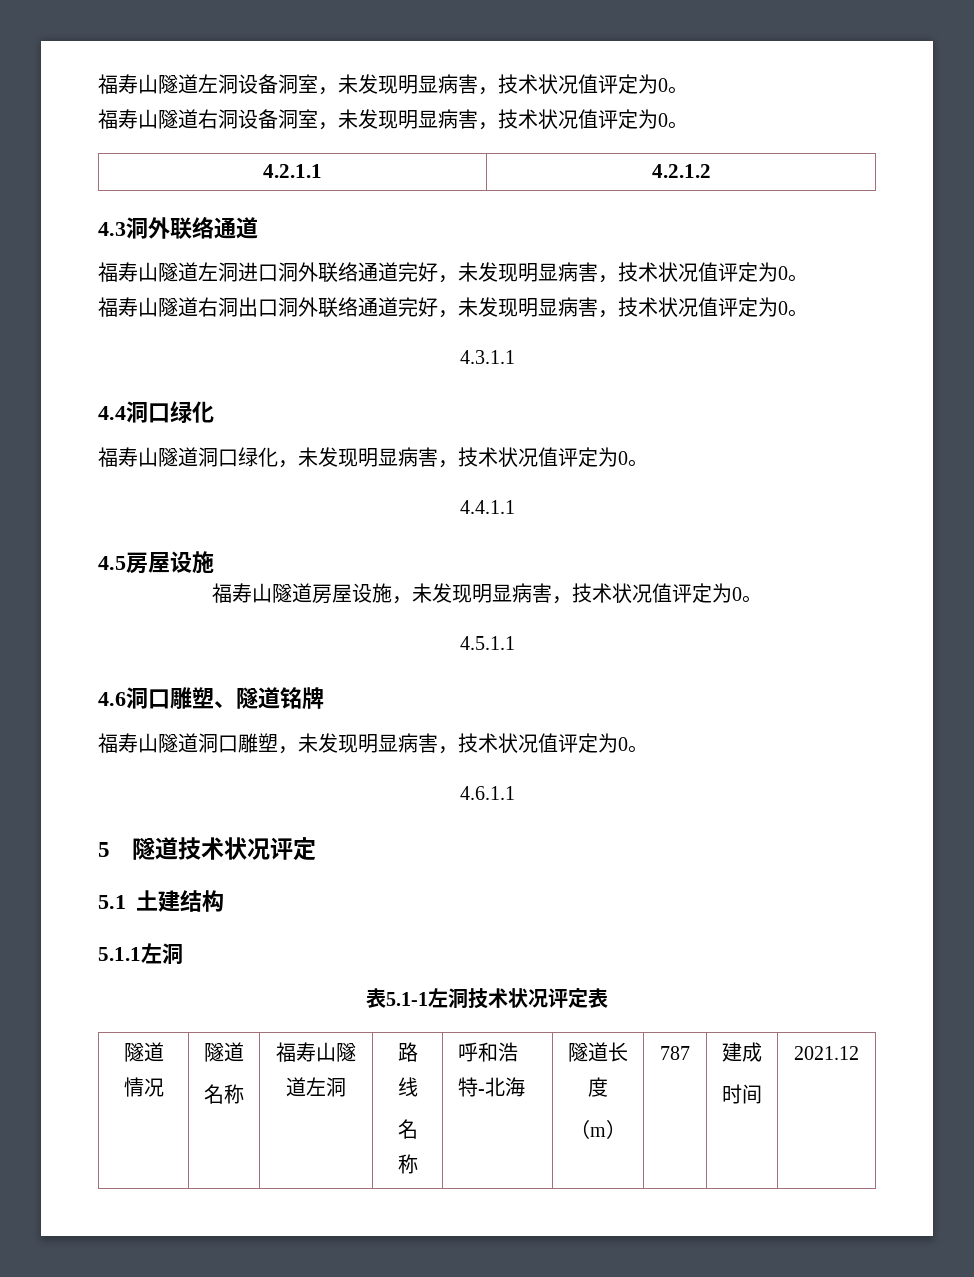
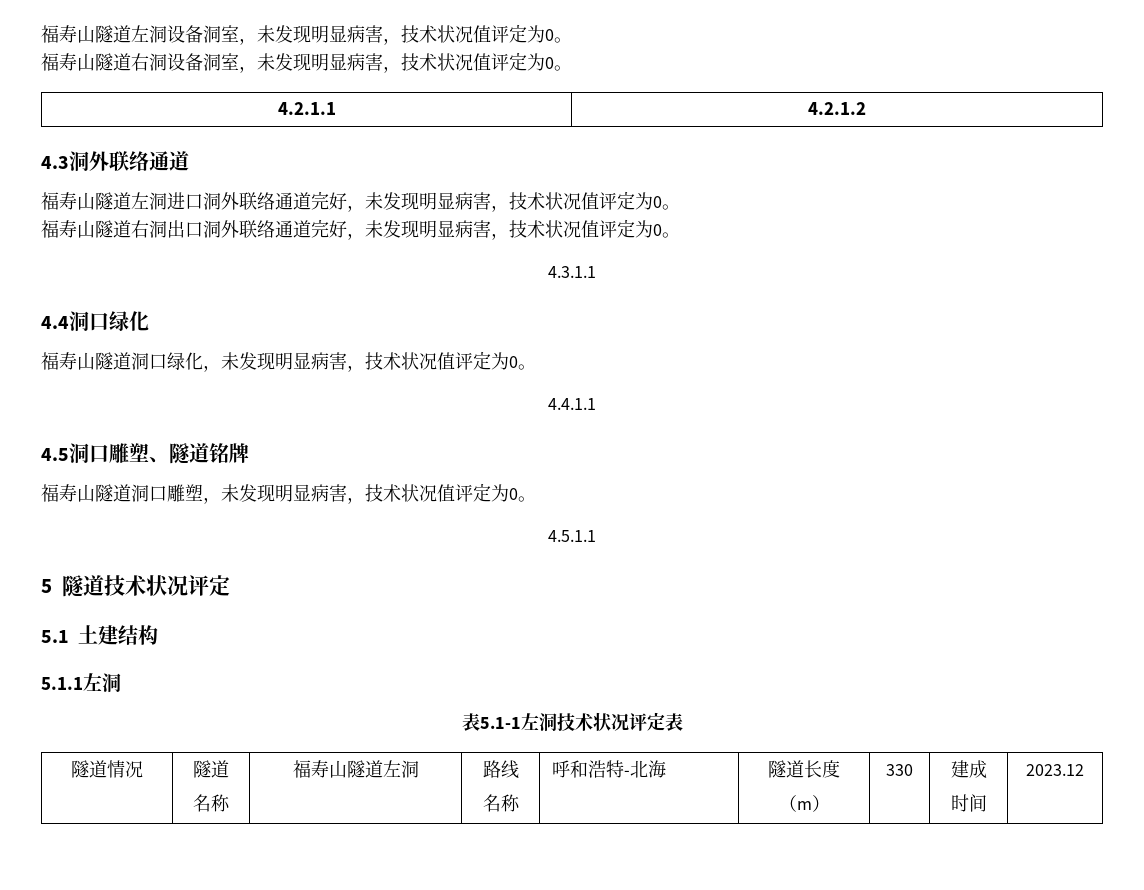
- 4.5房屋设施
- 福寿山隧道房屋设施，未发现明显病害，技术状况值评定为0。
- 4.5.1.1
- 4.6洞口雕塑、隧道铭牌
+ 4.5洞口雕塑、隧道铭牌
- 4.6.1.1
+ 4.5.1.1
  隧道情况 | 隧道
  名称 | 福寿山隧道左洞 | 路线
  名称 | 呼和浩特-北海 | 隧道长度
- （m） | 787 | 建成
- 时间 | 2021.12
+ （m） | 330 | 建成
+ 时间 | 2023.12

